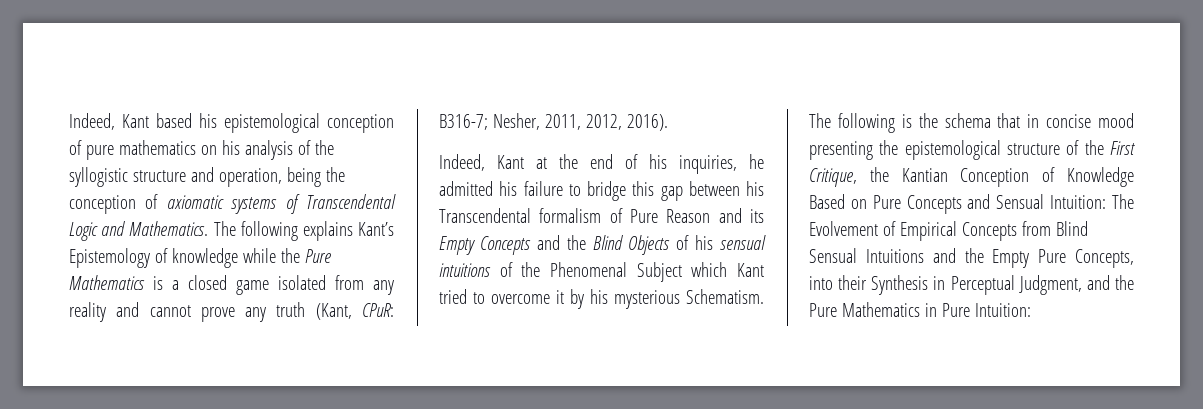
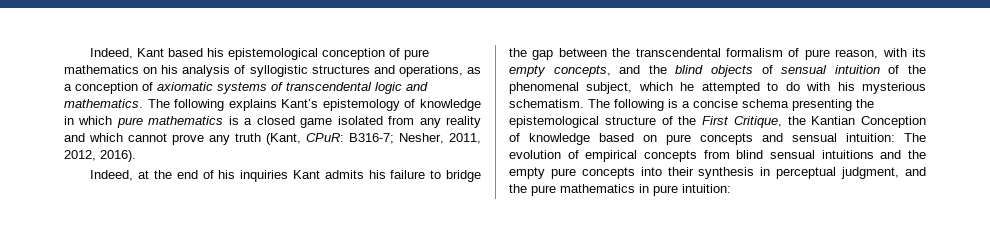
- Indeed, Kant based his epistemological conception of pure mathematics on his analysis of the syllogistic structure and operation, being the conception of axiomatic systems of Transcendental Logic and Mathematics.
+ Indeed, Kant based his epistemological conception of pure mathematics on his analysis of syllogistic structures and operations, as a conception of axiomatic systems of transcendental logic and mathematics.
- The following explains Kant’s Epistemology of knowledge while the Pure Mathematics is a closed game isolated from any reality and cannot prove any truth (Kant, CPuR: B316-7; Nesher, 2011, 2012, 2016).
+ The following explains Kant’s epistemology of knowledge in which pure mathematics is a closed game isolated from any reality and which cannot prove any truth (Kant, CPuR: B316-7; Nesher, 2011, 2012, 2016).
- Indeed, Kant at the end of his inquiries, he admitted his failure to bridge this gap between his Transcendental formalism of Pure Reason and its Empty Concepts and the Blind Objects of his sensual intuitions of the Phenomenal Subject which Kant tried to overcome it by his mysterious Schematism.
+ Indeed, at the end of his inquiries Kant admits his failure to bridge the gap between the transcendental formalism of pure reason, with its empty concepts, and the blind objects of sensual intuition of the phenomenal subject, which he attempted to do with his mysterious schematism.
- The following is the schema that in concise mood presenting the epistemological structure of the First Critique, the Kantian Conception of Knowledge Based on Pure Concepts and Sensual Intuition: The Evolvement of Empirical Concepts from Blind Sensual Intuitions and the Empty Pure Concepts, into their Synthesis in Perceptual Judgment, and the Pure Mathematics in Pure Intuition:
+ The following is a concise schema presenting the epistemological structure of the First Critique, the Kantian Conception of knowledge based on pure concepts and sensual intuition: The evolution of empirical concepts from blind sensual intuitions and the empty pure concepts into their synthesis in perceptual judgment, and the pure mathematics in pure intuition:

